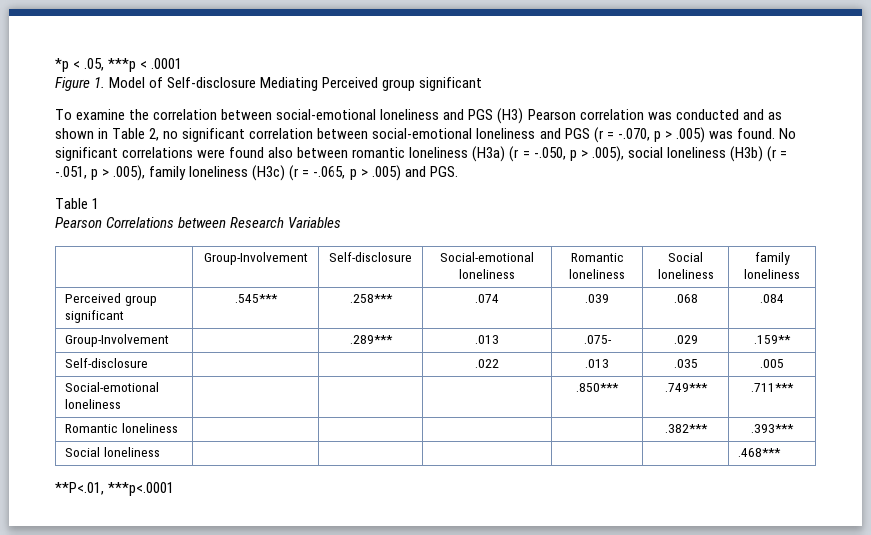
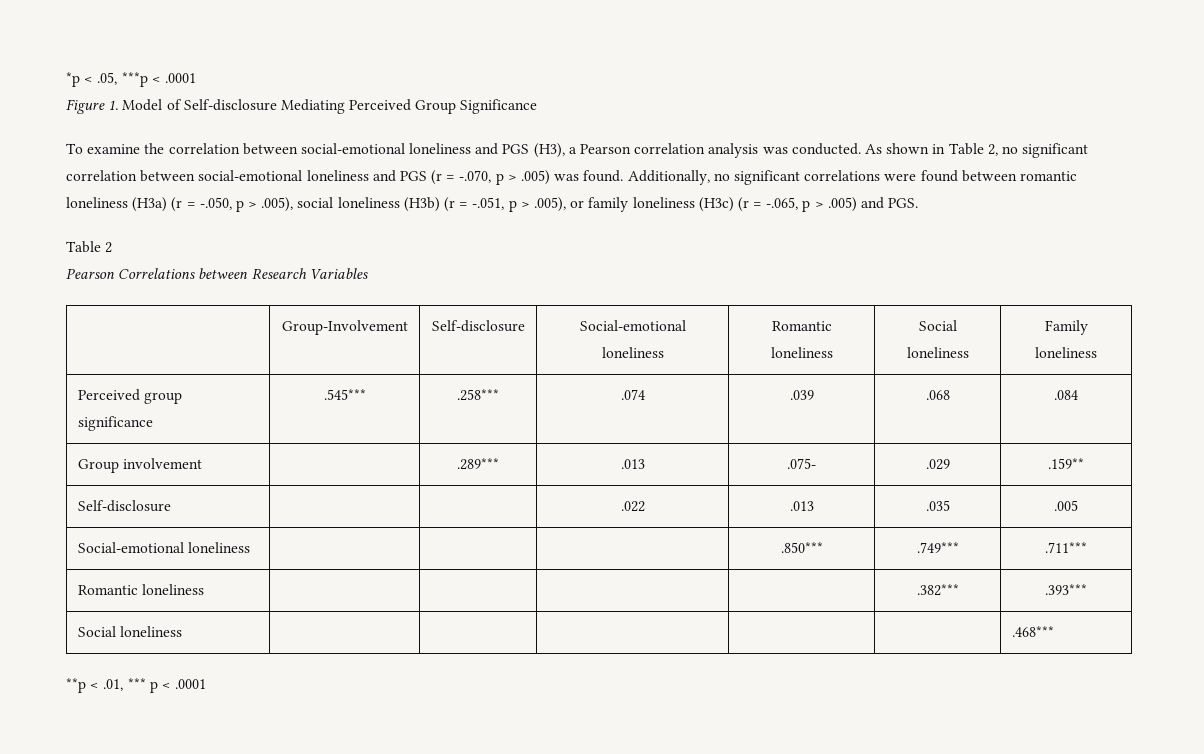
- Figure 1. Model of Self-disclosure Mediating Perceived group significant
+ Figure 1. Model of Self-disclosure Mediating Perceived Group Significance
- To examine the correlation between social-emotional loneliness and PGS (H3) Pearson correlation was conducted and as shown in Table 2, no significant correlation between social-emotional loneliness and PGS (r = -.070, p > .005) was found.
+ To examine the correlation between social-emotional loneliness and PGS (H3), a Pearson correlation analysis was conducted. As shown in Table 2, no significant correlation between social-emotional loneliness and PGS (r = -.070, p > .005) was found.
- No significant correlations were found also between romantic loneliness (H3a) (r = -.050, p > .005), social loneliness (H3b) (r = -.051, p > .005), family loneliness (H3c) (r = -.065, p > .005) and PGS.
+ Additionally, no significant correlations were found between romantic loneliness (H3a) (r = -.050, p > .005), social loneliness (H3b) (r = -.051, p > .005), or family loneliness (H3c) (r = -.065, p > .005) and PGS.
- Table 1
+ Table 2
- | Group-Involvement | Self-disclosure | Social-emotional loneliness | Romantic loneliness | Social loneliness | family loneliness
+ | Group-Involvement | Self-disclosure | Social-emotional loneliness | Romantic loneliness | Social loneliness | Family loneliness
- Perceived group significant | .545*** | .258*** | .074 | .039 | .068 | .084
+ Perceived group significance | .545*** | .258*** | .074 | .039 | .068 | .084
- Group-Involvement | | .289*** | .013 | .075- | .029 | .159**
+ Group involvement | | .289*** | .013 | .075- | .029 | .159**
- **P<.01, ***p<.0001
+ **p < .01, *** p < .0001

